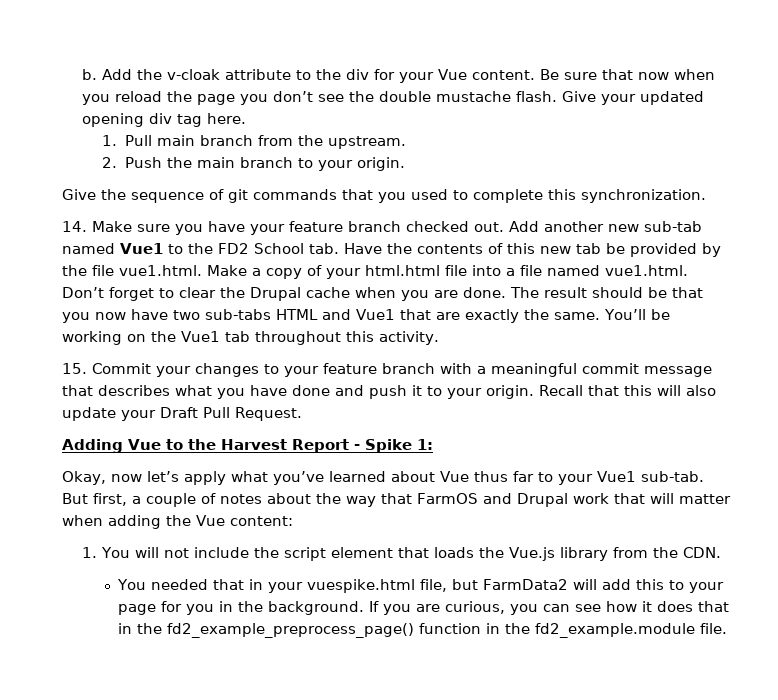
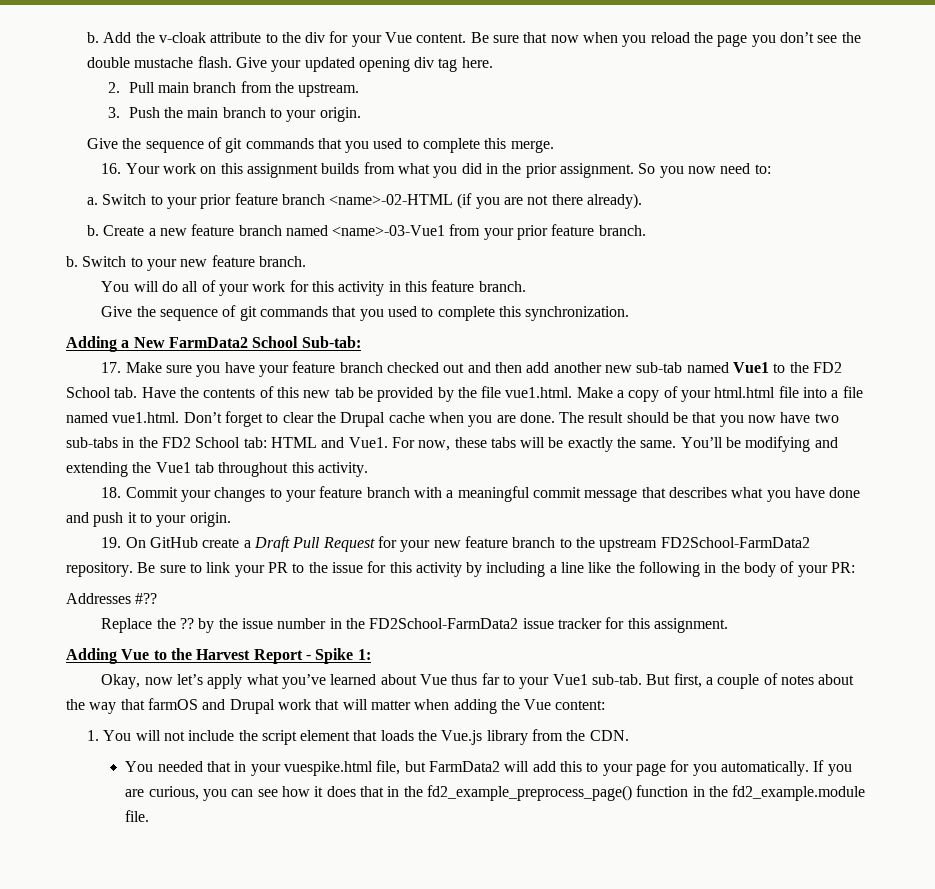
- 1. Pull main branch from the upstream.
+ 2. Pull main branch from the upstream.
- 2. Push the main branch to your origin.
+ 3. Push the main branch to your origin.
+ Give the sequence of git commands that you used to complete this merge.
+ 16. Your work on this assignment builds from what you did in the prior assignment. So you now need to:
+ a. Switch to your prior feature branch <name>-02-HTML (if you are not there already).
+ b. Create a new feature branch named <name>-03-Vue1 from your prior feature branch.
+ b. Switch to your new feature branch.
+ You will do all of your work for this activity in this feature branch.
- 14. Make sure you have your feature branch checked out. Add another new sub-tab named Vue1 to the FD2 School tab. Have the contents of this new tab be provided by the file vue1.html. Make a copy of your html.html file into a file named vue1.html. Don’t forget to clear the Drupal cache when you are done.
+ Adding a New FarmData2 School Sub-tab:
+ 17. Make sure you have your feature branch checked out and then add another new sub-tab named Vue1 to the FD2 School tab. Have the contents of this new tab be provided by the file vue1.html. Make a copy of your html.html file into a file named vue1.html. Don’t forget to clear the Drupal cache when you are done.
- The result should be that you now have two sub-tabs HTML and Vue1 that are exactly the same.
+ The result should be that you now have two sub-tabs in the FD2 School tab: HTML and Vue1. For now, these tabs will be exactly the same.
- You’ll be working on the Vue1 tab throughout this activity.
+ You’ll be modifying and extending the Vue1 tab throughout this activity.
- 15. Commit your changes to your feature branch with a meaningful commit message that describes what you have done and push it to your origin. Recall that this will also update your Draft Pull Request.
+ 18. Commit your changes to your feature branch with a meaningful commit message that describes what you have done and push it to your origin.
+ 19. On GitHub create a Draft Pull Request for your new feature branch to the upstream FD2School-FarmData2 repository. Be sure to link your PR to the issue for this activity by including a line like the following in the body of your PR:
+ Addresses #??
+ Replace the ?? by the issue number in the FD2School-FarmData2 issue tracker for this assignment.
- But first, a couple of notes about the way that FarmOS and Drupal work that will matter when adding the Vue content:
+ But first, a couple of notes about the way that farmOS and Drupal work that will matter when adding the Vue content:
- You needed that in your vuespike.html file, but FarmData2 will add this to your page for you in the background.
+ You needed that in your vuespike.html file, but FarmData2 will add this to your page for you automatically.

